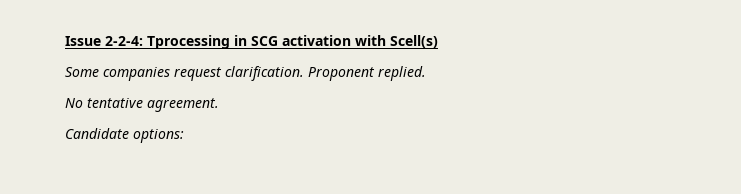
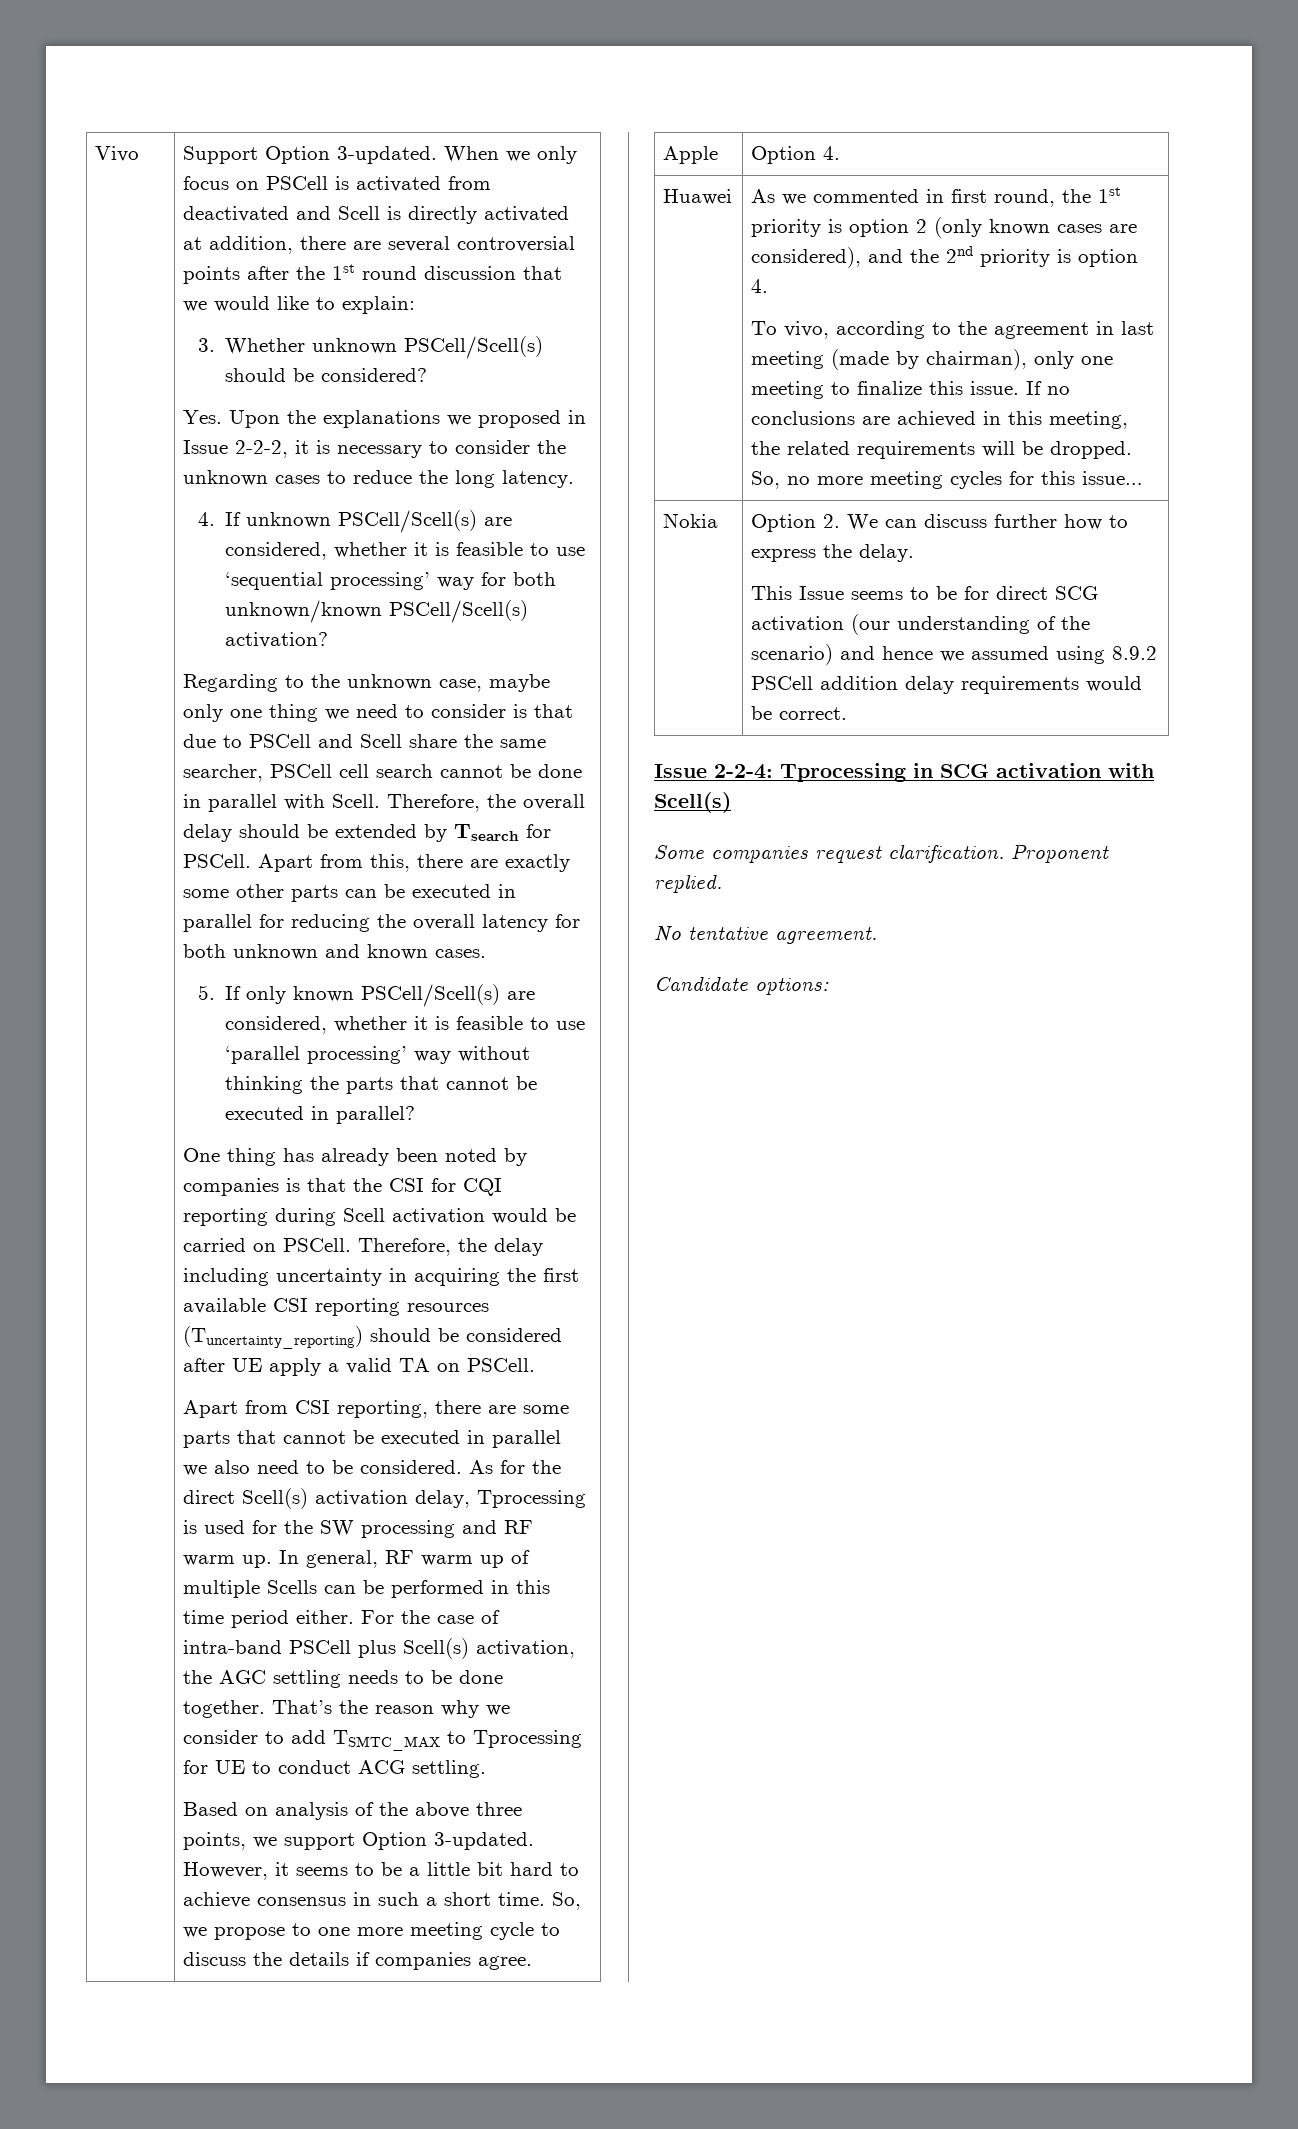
+ Vivo | Support Option 3-updated. When we only focus on PSCell is activated from deactivated and Scell is directly activated at addition, there are several controversial points after the 1st round discussion that we would like to explain:
+ 3. Whether unknown PSCell/Scell(s) should be considered?
+ Yes. Upon the explanations we proposed in Issue 2-2-2, it is necessary to consider the unknown cases to reduce the long latency.
+ 4. If unknown PSCell/Scell(s) are considered, whether it is feasible to use ‘sequential processing’ way for both unknown/known PSCell/Scell(s) activation?
+ Regarding to the unknown case, maybe only one thing we need to consider is that due to PSCell and Scell share the same searcher, PSCell cell search cannot be done in parallel with Scell. Therefore, the overall delay should be extended by Tsearch for PSCell. Apart from this, there are exactly some other parts can be executed in parallel for reducing the overall latency for both unknown and known cases.
+ 5. If only known PSCell/Scell(s) are considered, whether it is feasible to use ‘parallel processing’ way without thinking the parts that cannot be executed in parallel?
+ One thing has already been noted by companies is that the CSI for CQI reporting during Scell activation would be carried on PSCell. Therefore, the delay including uncertainty in acquiring the first available CSI reporting resources (Tuncertainty_reporting) should be considered after UE apply a valid TA on PSCell.
+ Apart from CSI reporting, there are some parts that cannot be executed in parallel we also need to be considered. As for the direct Scell(s) activation delay, Tprocessing is used for the SW processing and RF warm up. In general, RF warm up of multiple Scells can be performed in this time period either. For the case of intra-band PSCell plus Scell(s) activation, the AGC settling needs to be done together. That’s the reason why we consider to add TSMTC_MAX to Tprocessing for UE to conduct ACG settling.
+ Based on analysis of the above three points, we support Option 3-updated. However, it seems to be a little bit hard to achieve consensus in such a short time. So, we propose to one more meeting cycle to discuss the details if companies agree.
+ Apple | Option 4.
+ Huawei | As we commented in first round, the 1st priority is option 2 (only known cases are considered), and the 2nd priority is option 4.
+ To vivo, according to the agreement in last meeting (made by chairman), only one meeting to finalize this issue. If no conclusions are achieved in this meeting, the related requirements will be dropped. So, no more meeting cycles for this issue…
+ Nokia | Option 2. We can discuss further how to express the delay.
+ This Issue seems to be for direct SCG activation (our understanding of the scenario) and hence we assumed using 8.9.2 PSCell addition delay requirements would be correct.

